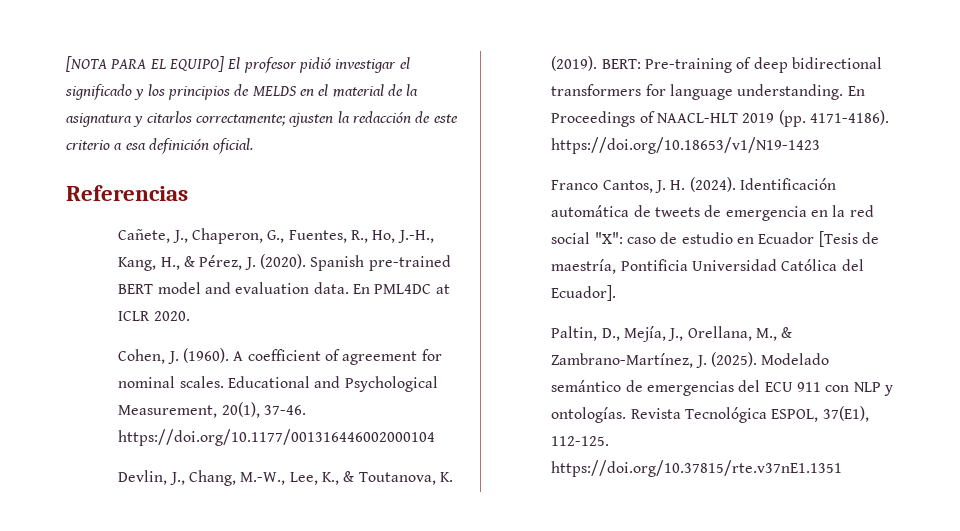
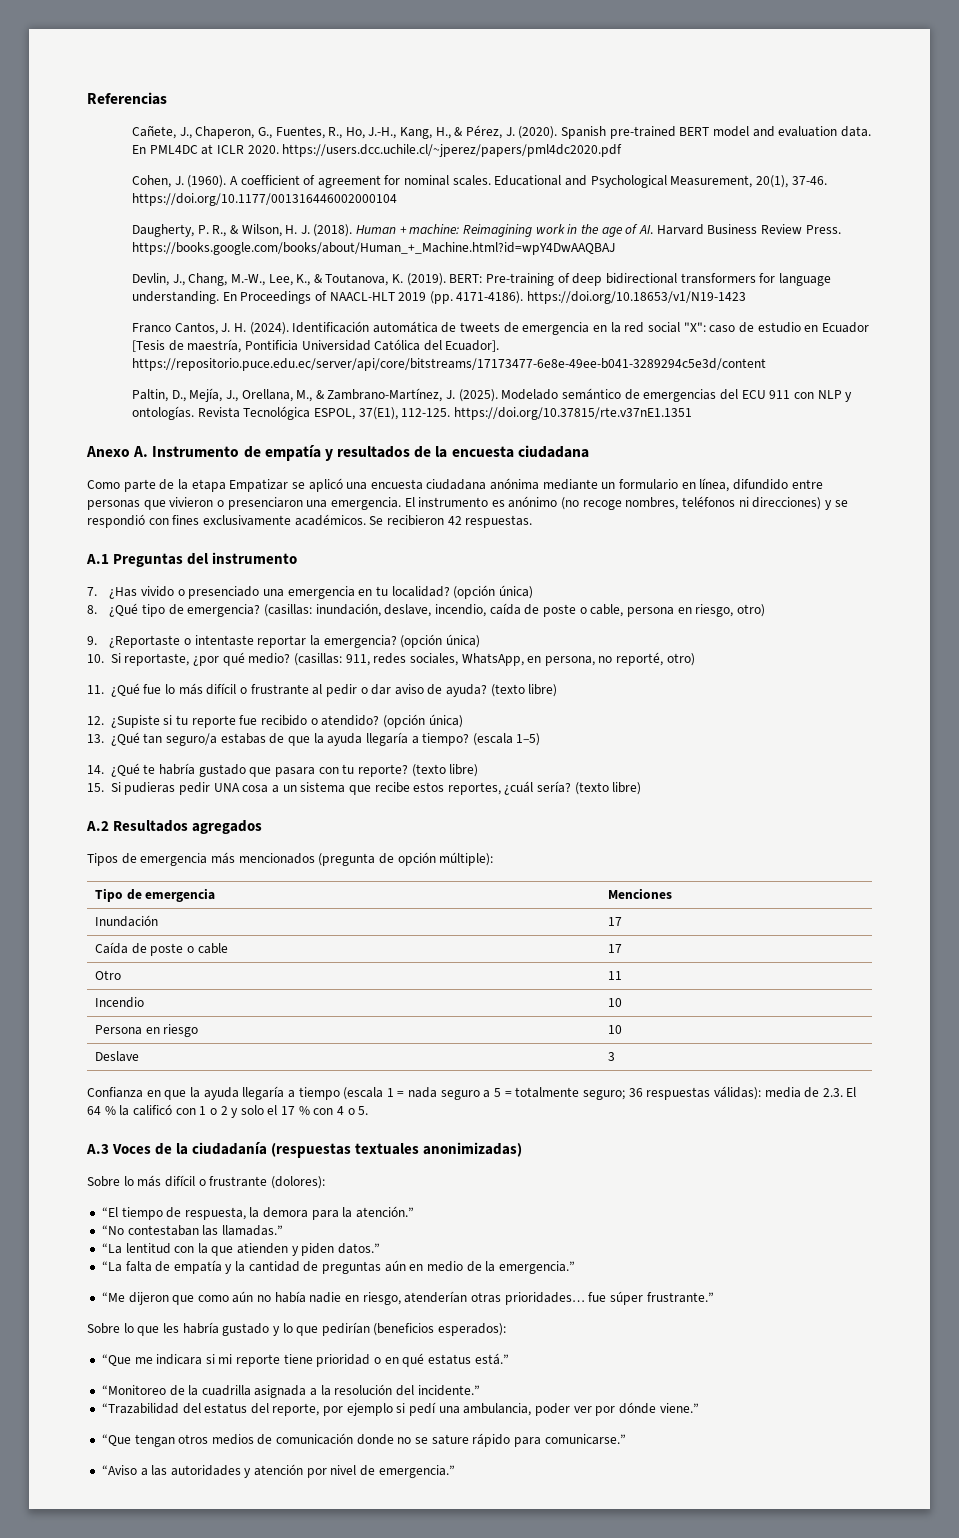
- [NOTA PARA EL EQUIPO] El profesor pidió investigar el significado y los principios de MELDS en el material de la asignatura y citarlos correctamente; ajusten la redacción de este criterio a esa definición oficial.
- En PML4DC at ICLR 2020.
+ En PML4DC at ICLR 2020. https://users.dcc.uchile.cl/~jperez/papers/pml4dc2020.pdf
+ Daugherty, P. R., & Wilson, H. J. (2018). Human + machine: Reimagining work in the age of AI. Harvard Business Review Press. https://books.google.com/books/about/Human_+_Machine.html?id=wpY4DwAAQBAJ
- Identificación automática de tweets de emergencia en la red social "X": caso de estudio en Ecuador [Tesis de maestría, Pontificia Universidad Católica del Ecuador].
+ Identificación automática de tweets de emergencia en la red social "X": caso de estudio en Ecuador [Tesis de maestría, Pontificia Universidad Católica del Ecuador]. https://repositorio.puce.edu.ec/server/api/core/bitstreams/17173477-6e8e-49ee-b041-3289294c5e3d/content
+ Anexo A. Instrumento de empatía y resultados de la encuesta ciudadana
+ Como parte de la etapa Empatizar se aplicó una encuesta ciudadana anónima mediante un formulario en línea, difundido entre personas que vivieron o presenciaron una emergencia. El instrumento es anónimo (no recoge nombres, teléfonos ni direcciones) y se respondió con fines exclusivamente académicos. Se recibieron 42 respuestas.
+ A.1 Preguntas del instrumento
+ 7. ¿Has vivido o presenciado una emergencia en tu localidad? (opción única)
+ 8. ¿Qué tipo de emergencia? (casillas: inundación, deslave, incendio, caída de poste o cable, persona en riesgo, otro)
+ 9. ¿Reportaste o intentaste reportar la emergencia? (opción única)
+ 10. Si reportaste, ¿por qué medio? (casillas: 911, redes sociales, WhatsApp, en persona, no reporté, otro)
+ 11. ¿Qué fue lo más difícil o frustrante al pedir o dar aviso de ayuda? (texto libre)
+ 12. ¿Supiste si tu reporte fue recibido o atendido? (opción única)
+ 13. ¿Qué tan seguro/a estabas de que la ayuda llegaría a tiempo? (escala 1–5)
+ 14. ¿Qué te habría gustado que pasara con tu reporte? (texto libre)
+ 15. Si pudieras pedir UNA cosa a un sistema que recibe estos reportes, ¿cuál sería? (texto libre)
+ A.2 Resultados agregados
+ Tipos de emergencia más mencionados (pregunta de opción múltiple):
+ Tipo de emergencia | Menciones
+ Inundación | 17
+ Caída de poste o cable | 17
+ Otro | 11
+ Incendio | 10
+ Persona en riesgo | 10
+ Deslave | 3
+ Confianza en que la ayuda llegaría a tiempo (escala 1 = nada seguro a 5 = totalmente seguro; 36 respuestas válidas): media de 2.3. El 64 % la calificó con 1 o 2 y solo el 17 % con 4 o 5.
+ A.3 Voces de la ciudadanía (respuestas textuales anonimizadas)
+ Sobre lo más difícil o frustrante (dolores):
+ “El tiempo de respuesta, la demora para la atención.”
+ “No contestaban las llamadas.”
+ “La lentitud con la que atienden y piden datos.”
+ “La falta de empatía y la cantidad de preguntas aún en medio de la emergencia.”
+ “Me dijeron que como aún no había nadie en riesgo, atenderían otras prioridades… fue súper frustrante.”
+ Sobre lo que les habría gustado y lo que pedirían (beneficios esperados):
+ “Que me indicara si mi reporte tiene prioridad o en qué estatus está.”
+ “Monitoreo de la cuadrilla asignada a la resolución del incidente.”
+ “Trazabilidad del estatus del reporte, por ejemplo si pedí una ambulancia, poder ver por dónde viene.”
+ “Que tengan otros medios de comunicación donde no se sature rápido para comunicarse.”
+ “Aviso a las autoridades y atención por nivel de emergencia.”

